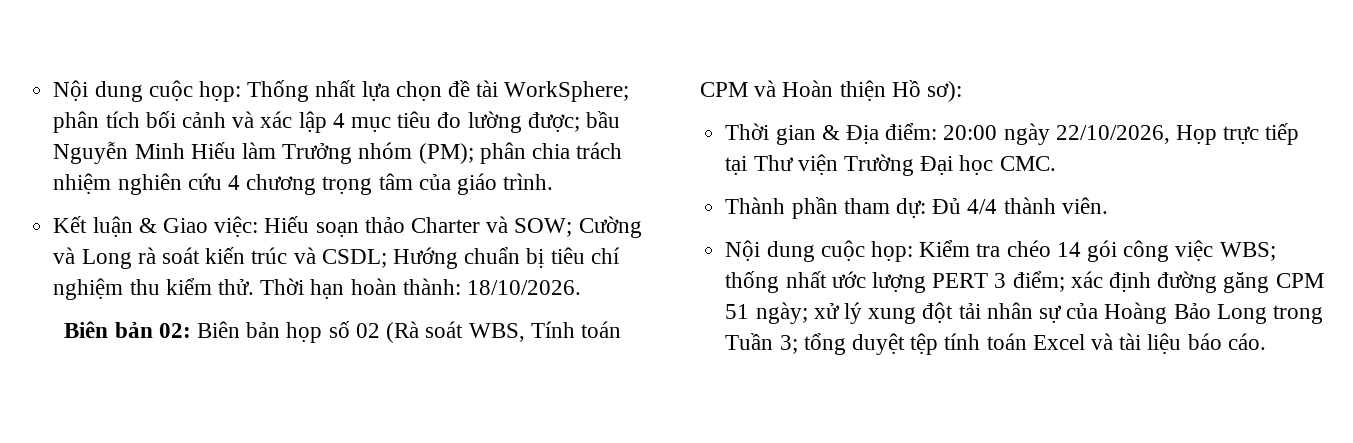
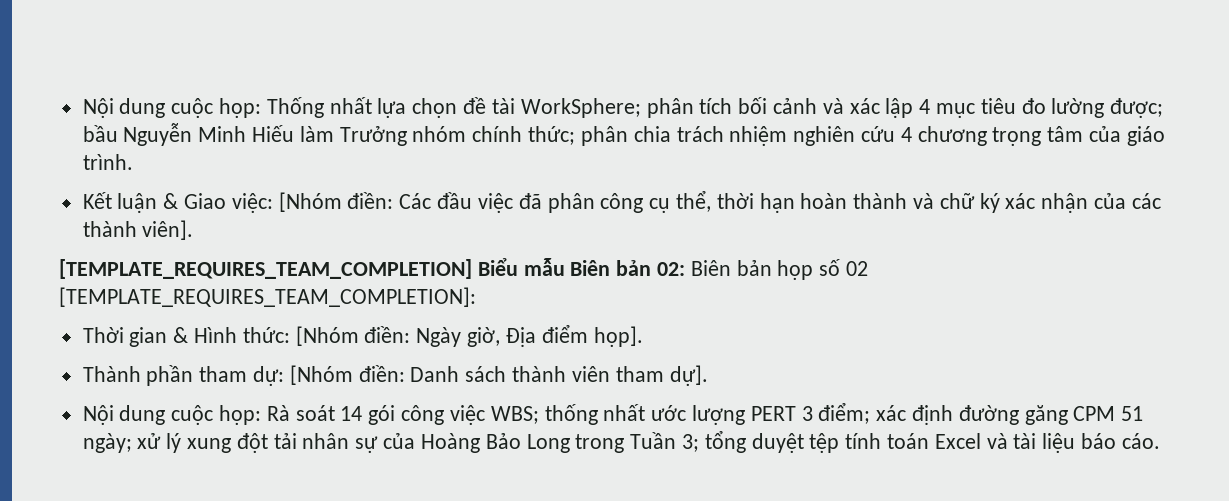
- Nội dung cuộc họp: Thống nhất lựa chọn đề tài WorkSphere; phân tích bối cảnh và xác lập 4 mục tiêu đo lường được; bầu Nguyễn Minh Hiếu làm Trưởng nhóm (PM); phân chia trách nhiệm nghiên cứu 4 chương trọng tâm của giáo trình.
+ Nội dung cuộc họp: Thống nhất lựa chọn đề tài WorkSphere; phân tích bối cảnh và xác lập 4 mục tiêu đo lường được; bầu Nguyễn Minh Hiếu làm Trưởng nhóm chính thức; phân chia trách nhiệm nghiên cứu 4 chương trọng tâm của giáo trình.
- Kết luận & Giao việc: Hiếu soạn thảo Charter và SOW; Cường và Long rà soát kiến trúc và CSDL; Hướng chuẩn bị tiêu chí nghiệm thu kiểm thử. Thời hạn hoàn thành: 18/10/2026.
- Biên bản 02: Biên bản họp số 02 (Rà soát WBS, Tính toán CPM và Hoàn thiện Hồ sơ):
- Thời gian & Địa điểm: 20:00 ngày 22/10/2026, Họp trực tiếp tại Thư viện Trường Đại học CMC.
- Thành phần tham dự: Đủ 4/4 thành viên.
- Nội dung cuộc họp: Kiểm tra chéo 14 gói công việc WBS; thống nhất ước lượng PERT 3 điểm; xác định đường găng CPM 51 ngày; xử lý xung đột tải nhân sự của Hoàng Bảo Long trong Tuần 3; tổng duyệt tệp tính toán Excel và tài liệu báo cáo.
+ Kết luận & Giao việc: [Nhóm điền: Các đầu việc đã phân công cụ thể, thời hạn hoàn thành và chữ ký xác nhận của các thành viên].
+ [TEMPLATE_REQUIRES_TEAM_COMPLETION] Biểu mẫu Biên bản 02: Biên bản họp số 02 [TEMPLATE_REQUIRES_TEAM_COMPLETION]:
+ Thời gian & Hình thức: [Nhóm điền: Ngày giờ, Địa điểm họp].
+ Thành phần tham dự: [Nhóm điền: Danh sách thành viên tham dự].
+ Nội dung cuộc họp: Rà soát 14 gói công việc WBS; thống nhất ước lượng PERT 3 điểm; xác định đường găng CPM 51 ngày; xử lý xung đột tải nhân sự của Hoàng Bảo Long trong Tuần 3; tổng duyệt tệp tính toán Excel và tài liệu báo cáo.

